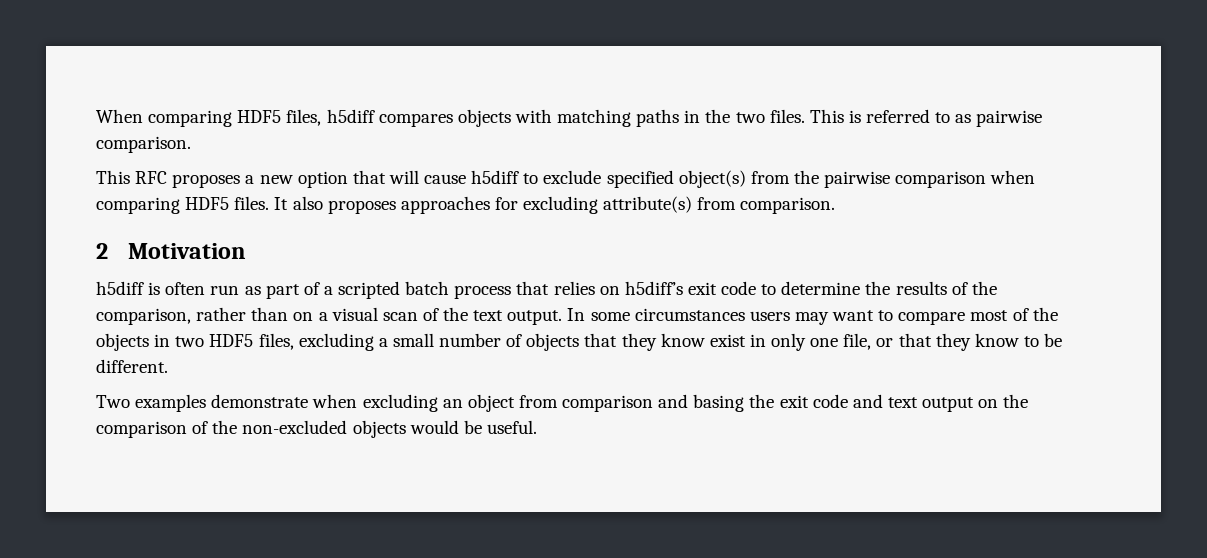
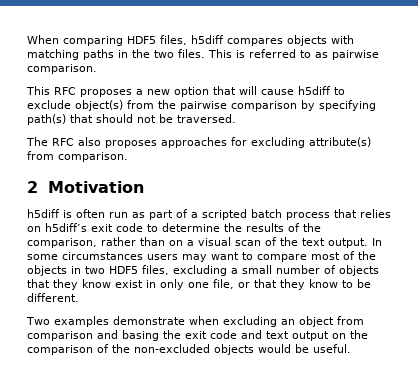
- This RFC proposes a new option that will cause h5diff to exclude specified object(s) from the pairwise comparison when comparing HDF5 files. It also proposes approaches for excluding attribute(s) from comparison.
+ This RFC proposes a new option that will cause h5diff to exclude object(s) from the pairwise comparison by specifying path(s) that should not be traversed.
+ The RFC also proposes approaches for excluding attribute(s) from comparison.

